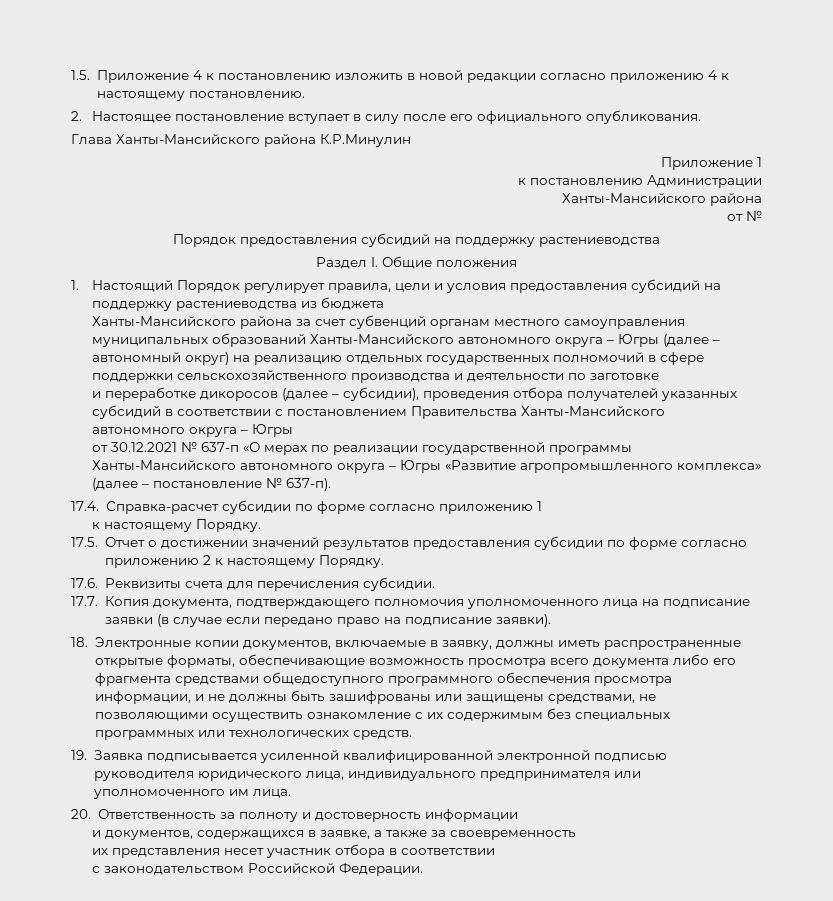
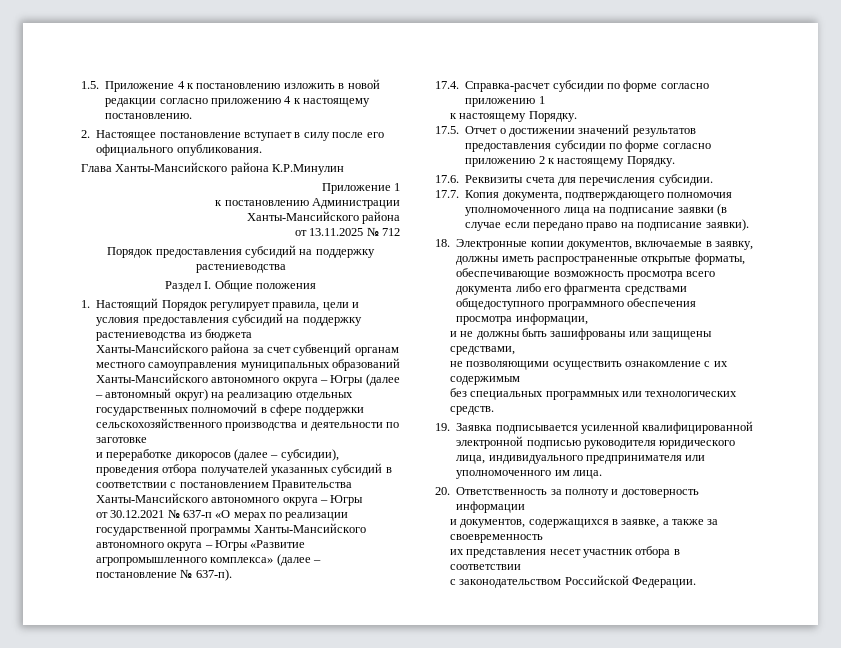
- от №
+ от 13.11.2025 № 712
- 18. Электронные копии документов, включаемые в заявку, должны иметь распространенные открытые форматы, обеспечивающие возможность просмотра всего документа либо его фрагмента средствами общедоступного программного обеспечения просмотра информации, и не должны быть зашифрованы или защищены средствами, не позволяющими осуществить ознакомление с их содержимым без специальных программных или технологических средств.
+ 18. Электронные копии документов, включаемые в заявку, должны иметь распространенные открытые форматы, обеспечивающие возможность просмотра всего документа либо его фрагмента средствами общедоступного программного обеспечения просмотра информации,
+ и не должны быть зашифрованы или защищены средствами,
+ не позволяющими осуществить ознакомление с их содержимым
+ без специальных программных или технологических средств.

